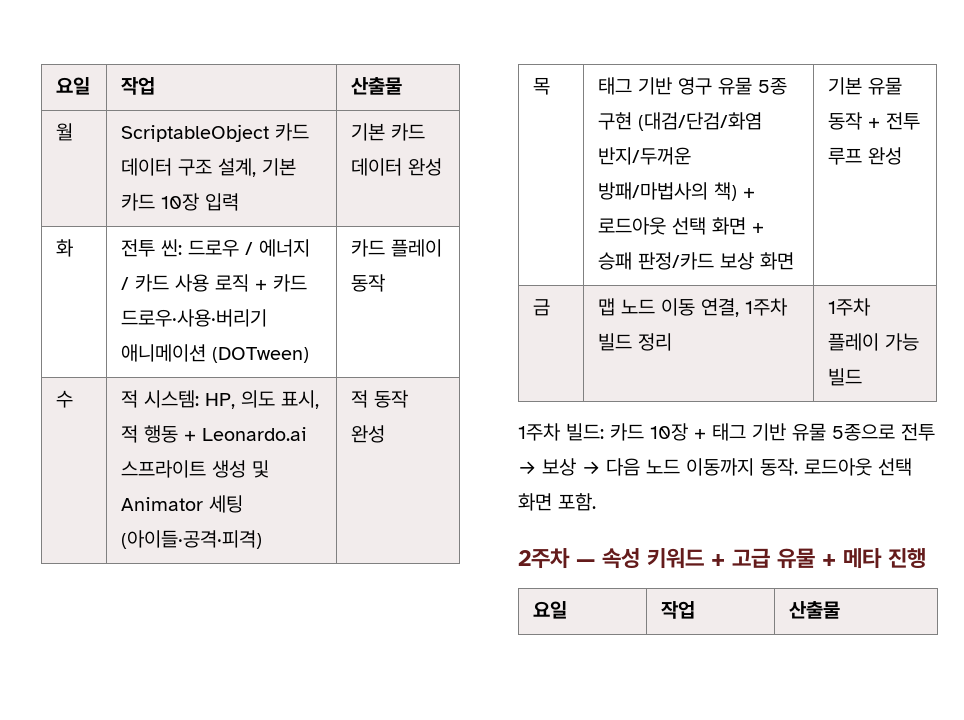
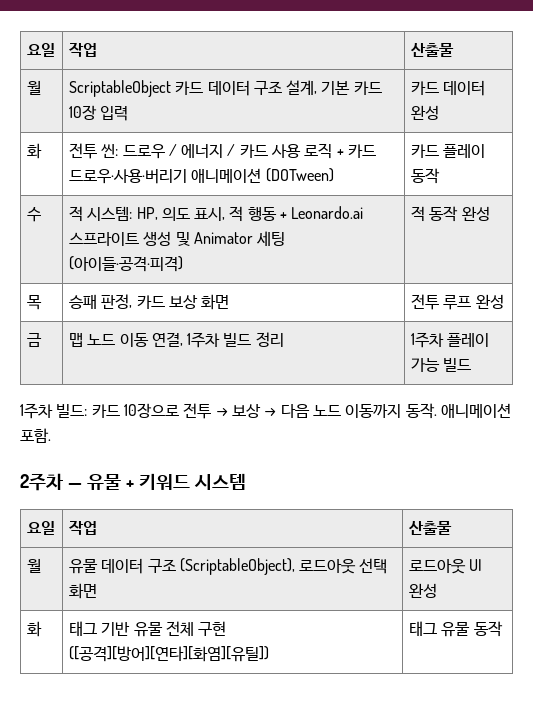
- 월 | ScriptableObject 카드 데이터 구조 설계, 기본 카드 10장 입력 | 기본 카드 데이터 완성
+ 월 | ScriptableObject 카드 데이터 구조 설계, 기본 카드 10장 입력 | 카드 데이터 완성
- 목 | 태그 기반 영구 유물 5종 구현 (대검/단검/화염 반지/두꺼운 방패/마법사의 책) + 로드아웃 선택 화면 + 승패 판정/카드 보상 화면 | 기본 유물 동작 + 전투 루프 완성
+ 목 | 승패 판정, 카드 보상 화면 | 전투 루프 완성
- 1주차 빌드: 카드 10장 + 태그 기반 유물 5종으로 전투 → 보상 → 다음 노드 이동까지 동작.
+ 1주차 빌드: 카드 10장으로 전투 → 보상 → 다음 노드 이동까지 동작.
- 로드아웃 선택 화면 포함.
+ 애니메이션 포함.
- 2주차 — 속성 키워드 + 고급 유물 + 메타 진행
+ 2주차 — 유물 + 키워드 시스템
  요일 | 작업 | 산출물
+ 월 | 유물 데이터 구조 (ScriptableObject), 로드아웃 선택 화면 | 로드아웃 UI 완성
+ 화 | 태그 기반 유물 전체 구현 ([공격][방어][연타][화염][유틸]) | 태그 유물 동작

